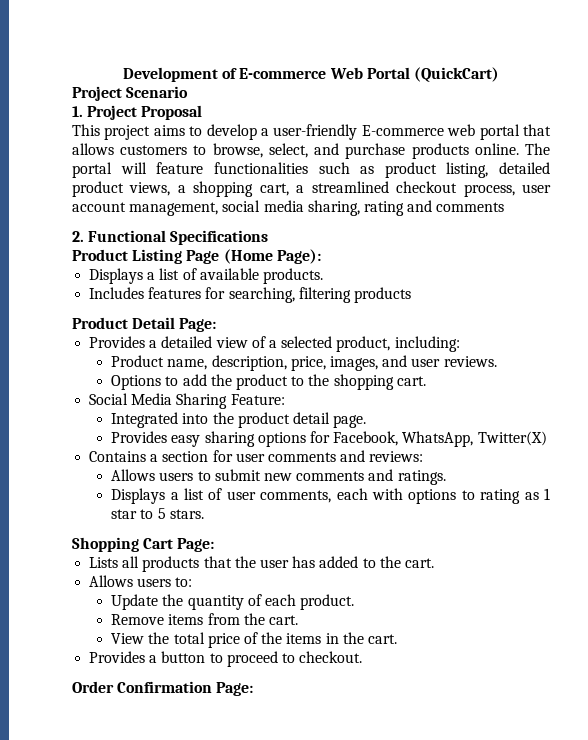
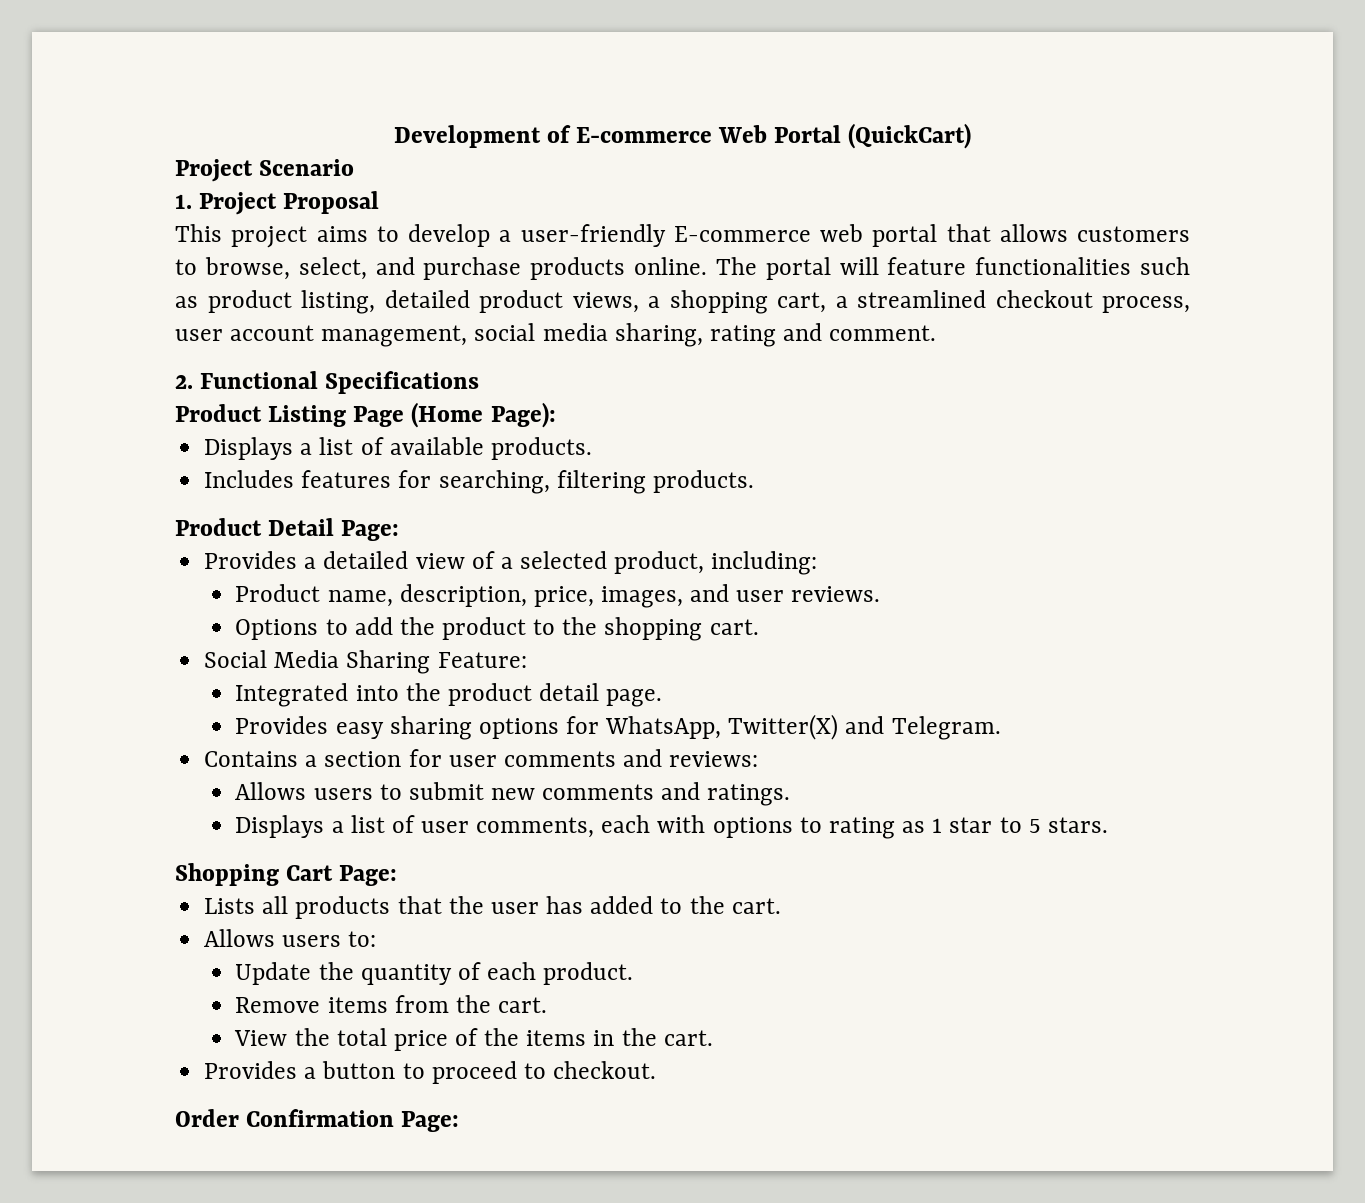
- The portal will feature functionalities such as product listing, detailed product views, a shopping cart, a streamlined checkout process, user account management, social media sharing, rating and comments
+ The portal will feature functionalities such as product listing, detailed product views, a shopping cart, a streamlined checkout process, user account management, social media sharing, rating and comment.
- Includes features for searching, filtering products
+ Includes features for searching, filtering products.
- Provides easy sharing options for Facebook, WhatsApp, Twitter(X)
+ Provides easy sharing options for WhatsApp, Twitter(X) and Telegram.

